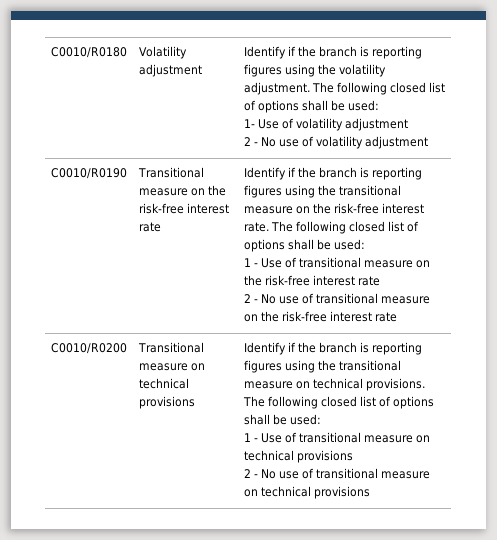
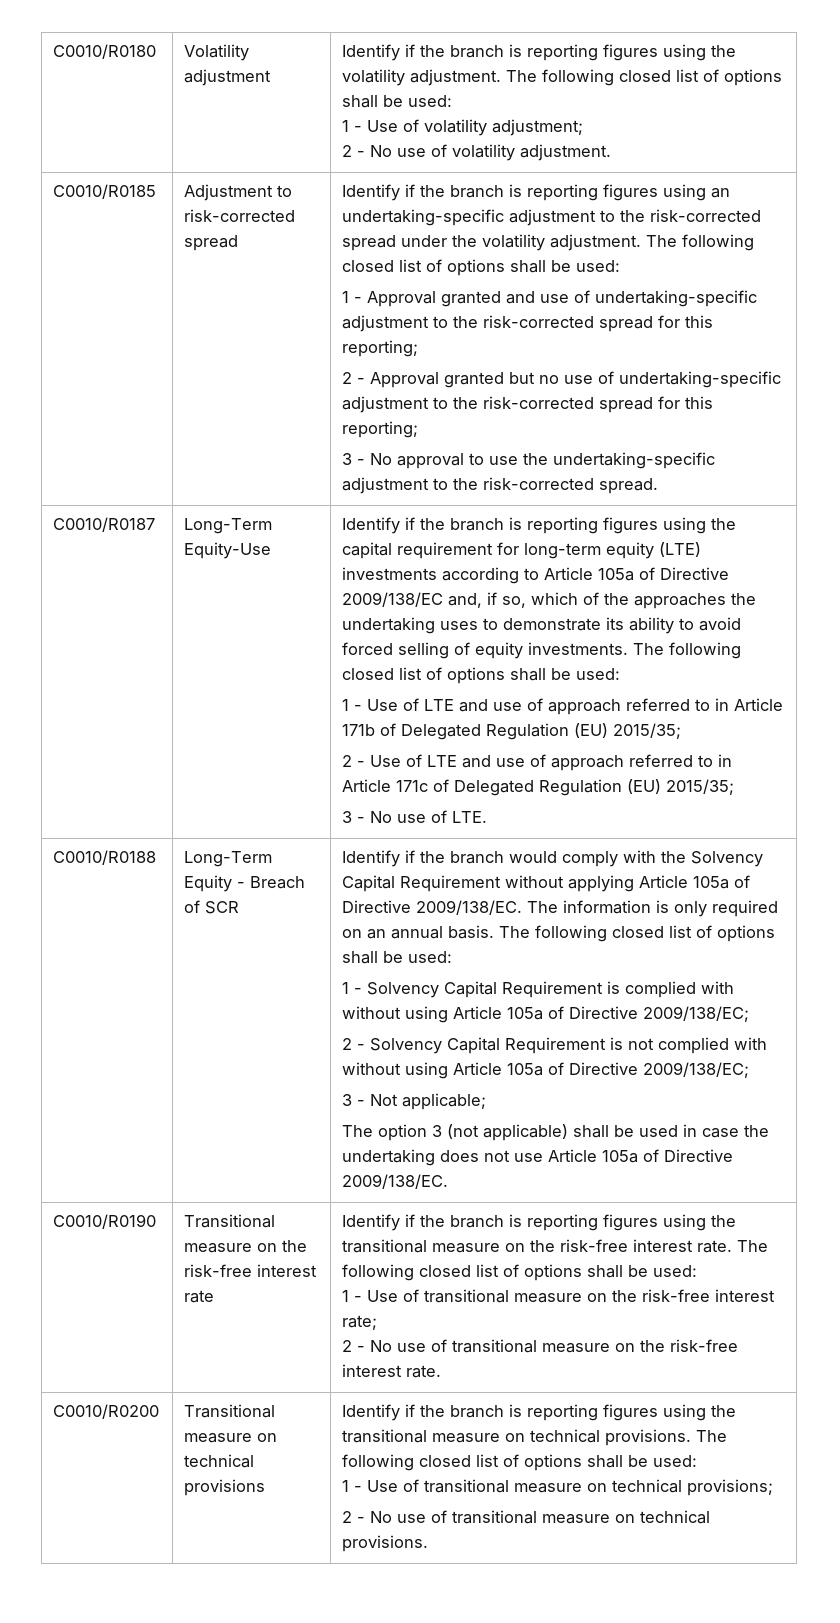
  C0010/R0180 | Volatility adjustment | Identify if the branch is reporting figures using the volatility adjustment. The following closed list of options shall be used:
- 1- Use of volatility adjustment
- 2 - No use of volatility adjustment
+ 1 - Use of volatility adjustment;
+ 2 - No use of volatility adjustment.
+ C0010/R0185 | Adjustment to risk-corrected spread | Identify if the branch is reporting figures using an undertaking-specific adjustment to the risk-corrected spread under the volatility adjustment. The following closed list of options shall be used:
+ 1 - Approval granted and use of undertaking-specific adjustment to the risk-corrected spread for this reporting;
+ 2 - Approval granted but no use of undertaking-specific adjustment to the risk-corrected spread for this reporting;
+ 3 - No approval to use the undertaking-specific adjustment to the risk-corrected spread.
+ C0010/R0187 | Long-Term Equity-Use | Identify if the branch is reporting figures using the capital requirement for long-term equity (LTE) investments according to Article 105a of Directive 2009/138/EC and, if so, which of the approaches the undertaking uses to demonstrate its ability to avoid forced selling of equity investments. The following closed list of options shall be used:
+ 1 - Use of LTE and use of approach referred to in Article 171b of Delegated Regulation (EU) 2015/35;
+ 2 - Use of LTE and use of approach referred to in Article 171c of Delegated Regulation (EU) 2015/35;
+ 3 - No use of LTE.
+ C0010/R0188 | Long-Term Equity - Breach of SCR | Identify if the branch would comply with the Solvency Capital Requirement without applying Article 105a of Directive 2009/138/EC. The information is only required on an annual basis. The following closed list of options shall be used:
+ 1 - Solvency Capital Requirement is complied with without using Article 105a of Directive 2009/138/EC;
+ 2 - Solvency Capital Requirement is not complied with without using Article 105a of Directive 2009/138/EC;
+ 3 - Not applicable;
+ The option 3 (not applicable) shall be used in case the undertaking does not use Article 105a of Directive 2009/138/EC.
- 1 - Use of transitional measure on the risk-free interest rate
+ 1 - Use of transitional measure on the risk-free interest rate;
- 2 - No use of transitional measure on the risk-free interest rate
+ 2 - No use of transitional measure on the risk-free interest rate.
- 1 - Use of transitional measure on technical provisions
+ 1 - Use of transitional measure on technical provisions;
- 2 - No use of transitional measure on technical provisions
+ 2 - No use of transitional measure on technical provisions.

